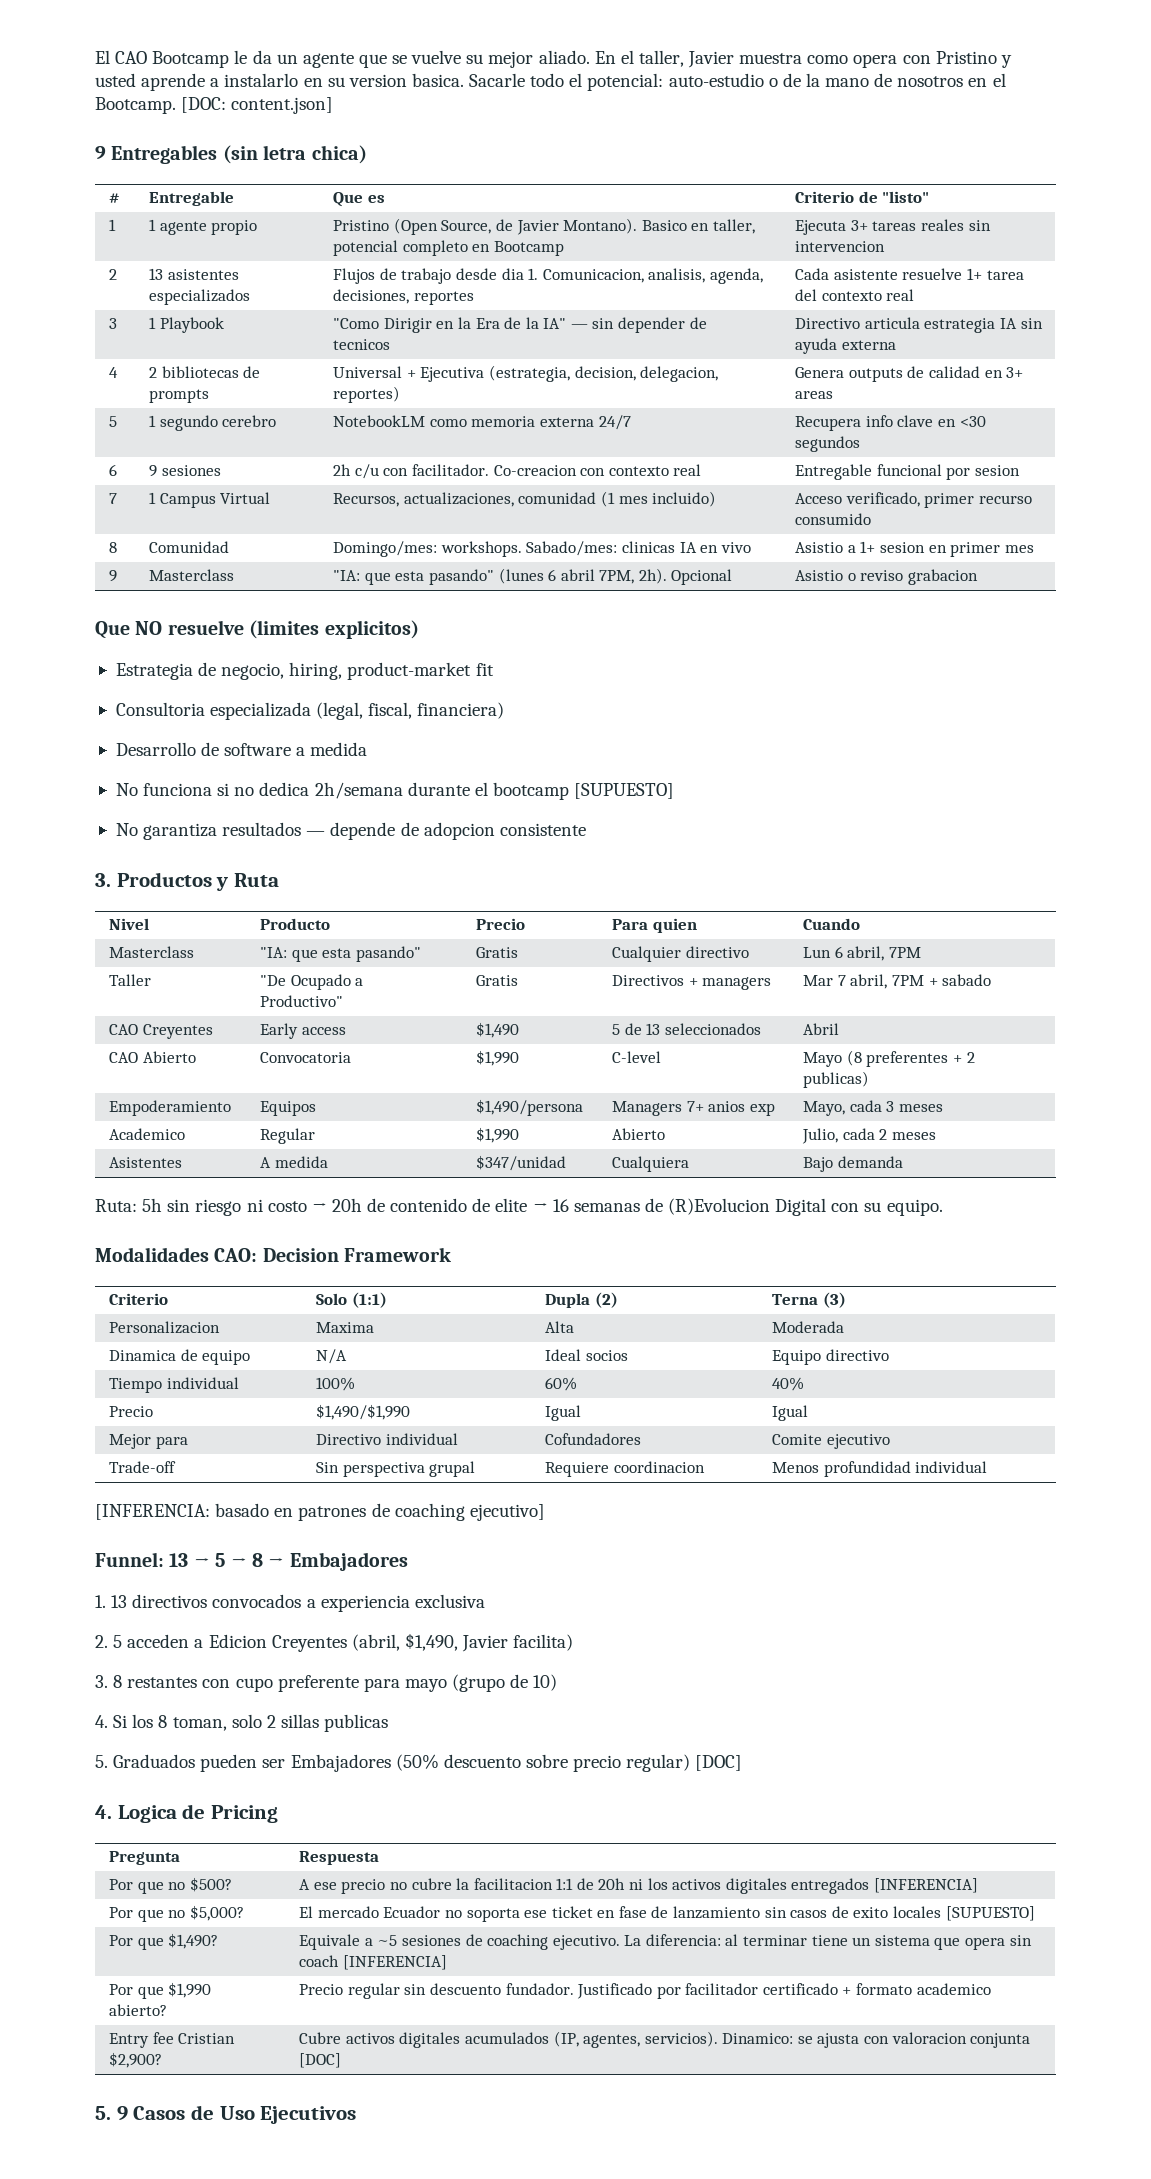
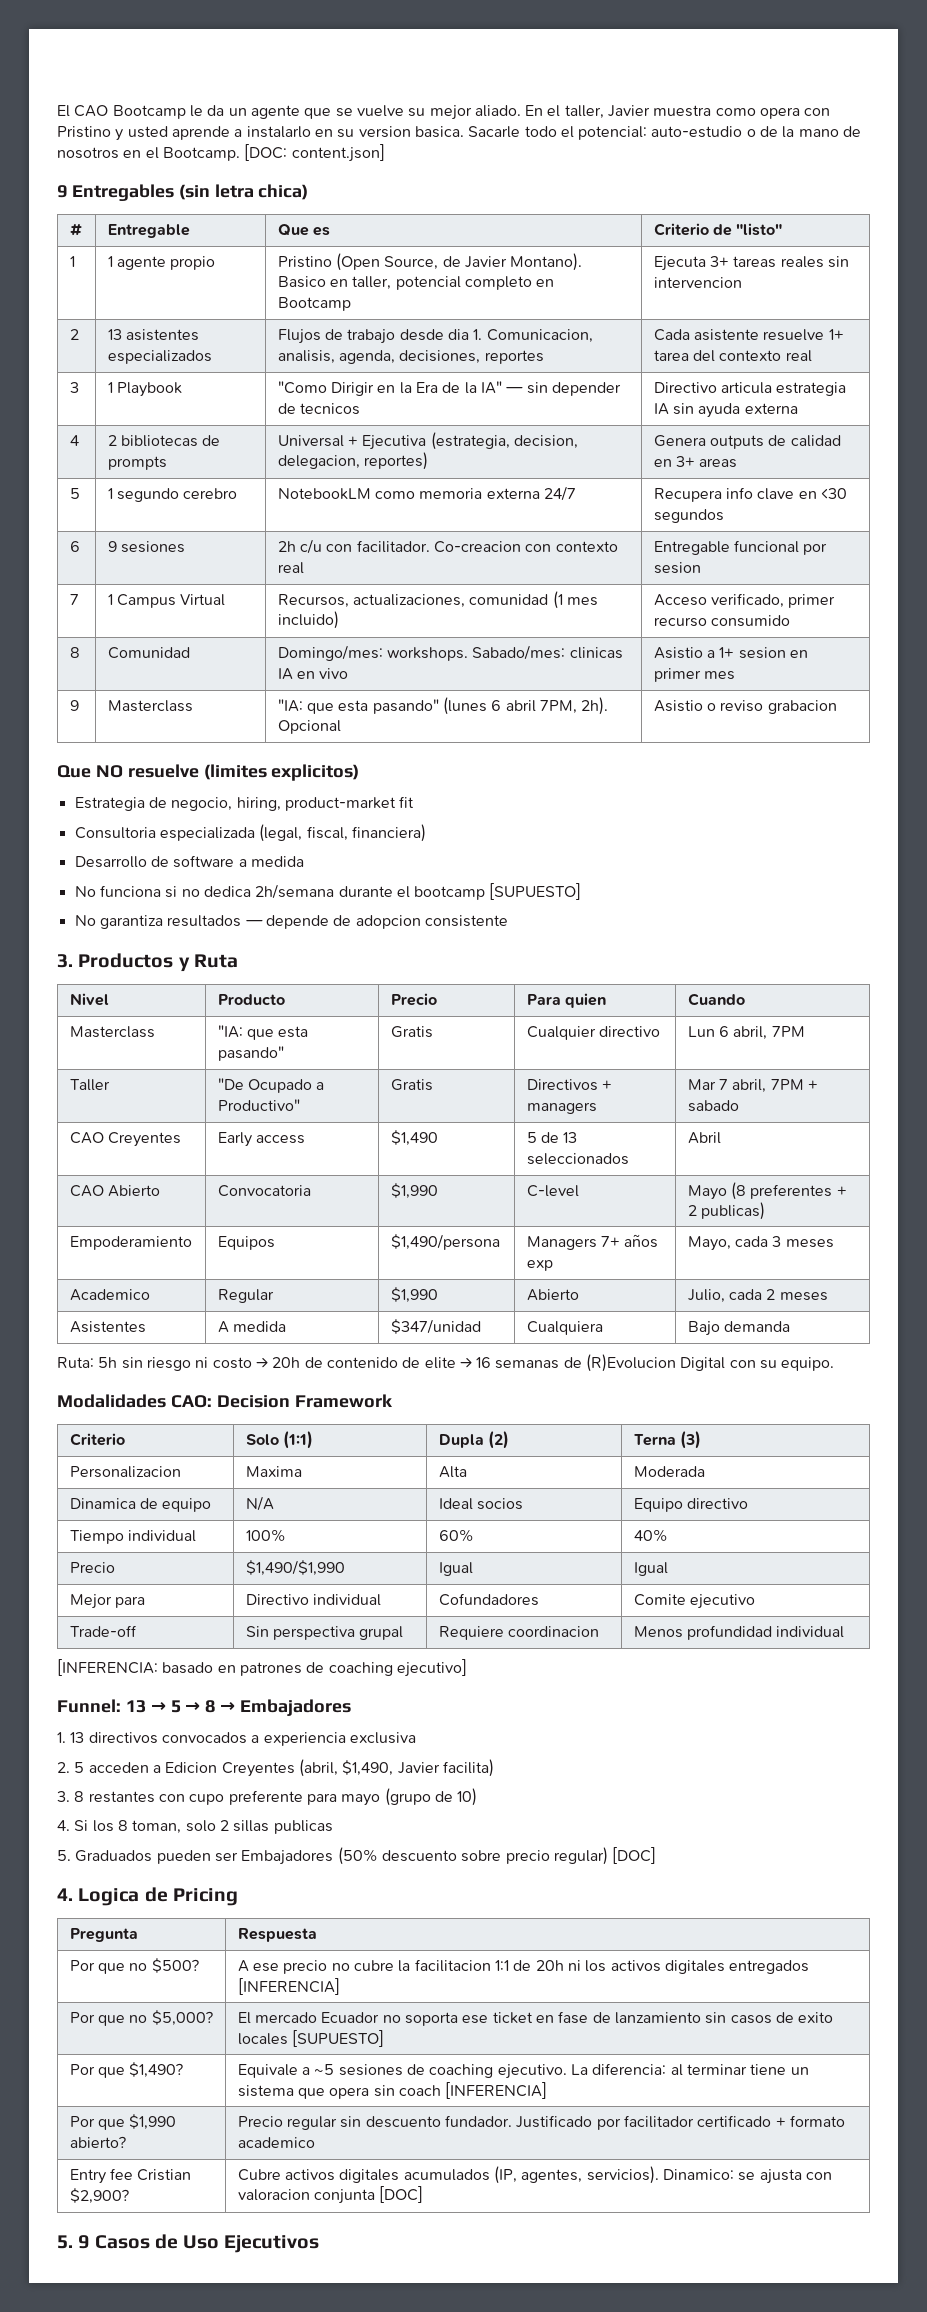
- Empoderamiento | Equipos | $1,490/persona | Managers 7+ anios exp | Mayo, cada 3 meses
+ Empoderamiento | Equipos | $1,490/persona | Managers 7+ años exp | Mayo, cada 3 meses

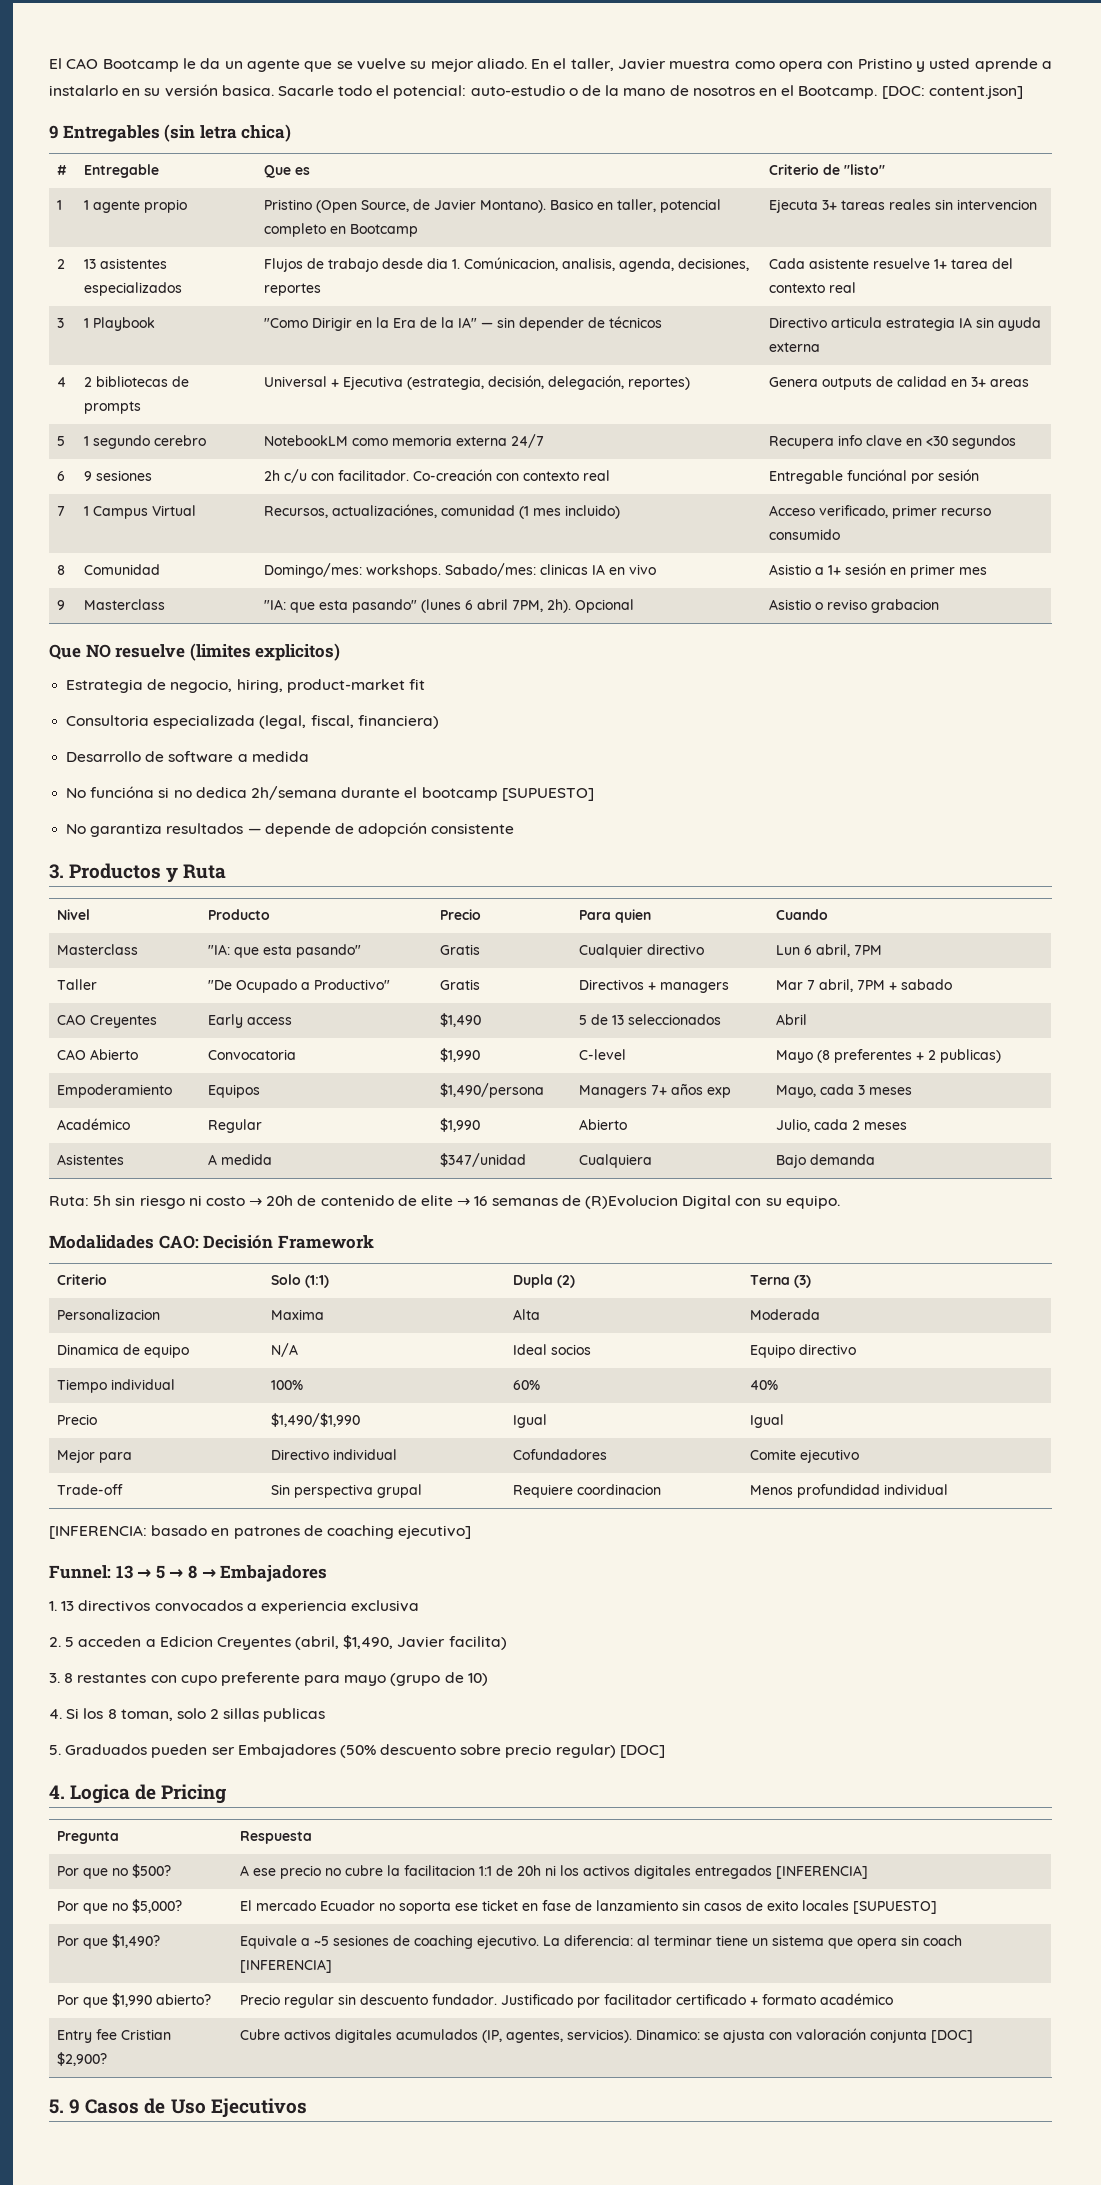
- En el taller, Javier muestra como opera con Pristino y usted aprende a instalarlo en su version basica.
+ En el taller, Javier muestra como opera con Pristino y usted aprende a instalarlo en su versión basica.
- 2 | 13 asistentes especializados | Flujos de trabajo desde dia 1. Comunicacion, analisis, agenda, decisiones, reportes | Cada asistente resuelve 1+ tarea del contexto real
+ 2 | 13 asistentes especializados | Flujos de trabajo desde dia 1. Comúnicacion, analisis, agenda, decisiones, reportes | Cada asistente resuelve 1+ tarea del contexto real
- 3 | 1 Playbook | "Como Dirigir en la Era de la IA" — sin depender de tecnicos | Directivo articula estrategia IA sin ayuda externa
+ 3 | 1 Playbook | "Como Dirigir en la Era de la IA" — sin depender de técnicos | Directivo articula estrategia IA sin ayuda externa
- 4 | 2 bibliotecas de prompts | Universal + Ejecutiva (estrategia, decision, delegacion, reportes) | Genera outputs de calidad en 3+ areas
+ 4 | 2 bibliotecas de prompts | Universal + Ejecutiva (estrategia, decisión, delegación, reportes) | Genera outputs de calidad en 3+ areas
- 6 | 9 sesiones | 2h c/u con facilitador. Co-creacion con contexto real | Entregable funcional por sesion
+ 6 | 9 sesiones | 2h c/u con facilitador. Co-creación con contexto real | Entregable funciónal por sesión
- 7 | 1 Campus Virtual | Recursos, actualizaciones, comunidad (1 mes incluido) | Acceso verificado, primer recurso consumido
+ 7 | 1 Campus Virtual | Recursos, actualizaciónes, comunidad (1 mes incluido) | Acceso verificado, primer recurso consumido
- 8 | Comunidad | Domingo/mes: workshops. Sabado/mes: clinicas IA en vivo | Asistio a 1+ sesion en primer mes
+ 8 | Comunidad | Domingo/mes: workshops. Sabado/mes: clinicas IA en vivo | Asistio a 1+ sesión en primer mes
- No funciona si no dedica 2h/semana durante el bootcamp [SUPUESTO]
+ No funcióna si no dedica 2h/semana durante el bootcamp [SUPUESTO]
- No garantiza resultados — depende de adopcion consistente
+ No garantiza resultados — depende de adopción consistente
- Academico | Regular | $1,990 | Abierto | Julio, cada 2 meses
+ Académico | Regular | $1,990 | Abierto | Julio, cada 2 meses
- Modalidades CAO: Decision Framework
+ Modalidades CAO: Decisión Framework
- Por que $1,990 abierto? | Precio regular sin descuento fundador. Justificado por facilitador certificado + formato academico
+ Por que $1,990 abierto? | Precio regular sin descuento fundador. Justificado por facilitador certificado + formato académico
- Entry fee Cristian $2,900? | Cubre activos digitales acumulados (IP, agentes, servicios). Dinamico: se ajusta con valoracion conjunta [DOC]
+ Entry fee Cristian $2,900? | Cubre activos digitales acumulados (IP, agentes, servicios). Dinamico: se ajusta con valoración conjunta [DOC]

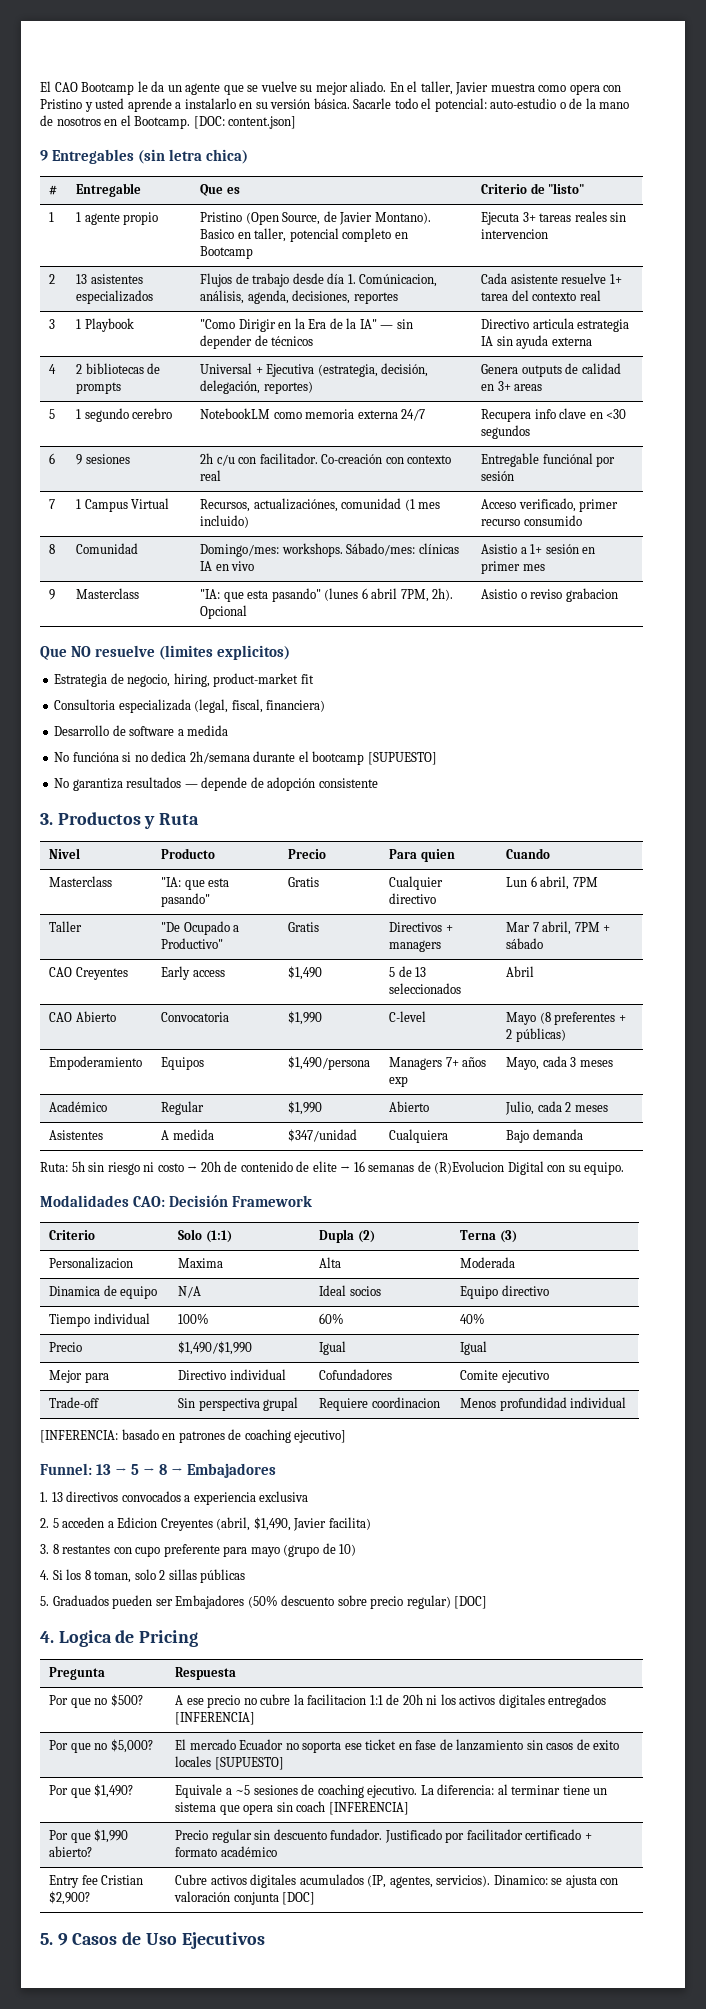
- En el taller, Javier muestra como opera con Pristino y usted aprende a instalarlo en su versión basica.
+ En el taller, Javier muestra como opera con Pristino y usted aprende a instalarlo en su versión básica.
- 2 | 13 asistentes especializados | Flujos de trabajo desde dia 1. Comúnicacion, analisis, agenda, decisiones, reportes | Cada asistente resuelve 1+ tarea del contexto real
+ 2 | 13 asistentes especializados | Flujos de trabajo desde día 1. Comúnicacion, análisis, agenda, decisiones, reportes | Cada asistente resuelve 1+ tarea del contexto real
- 8 | Comunidad | Domingo/mes: workshops. Sabado/mes: clinicas IA en vivo | Asistio a 1+ sesión en primer mes
+ 8 | Comunidad | Domingo/mes: workshops. Sábado/mes: clínicas IA en vivo | Asistio a 1+ sesión en primer mes
- Taller | "De Ocupado a Productivo" | Gratis | Directivos + managers | Mar 7 abril, 7PM + sabado
+ Taller | "De Ocupado a Productivo" | Gratis | Directivos + managers | Mar 7 abril, 7PM + sábado
- CAO Abierto | Convocatoria | $1,990 | C-level | Mayo (8 preferentes + 2 publicas)
+ CAO Abierto | Convocatoria | $1,990 | C-level | Mayo (8 preferentes + 2 públicas)
- 4. Si los 8 toman, solo 2 sillas publicas
+ 4. Si los 8 toman, solo 2 sillas públicas

